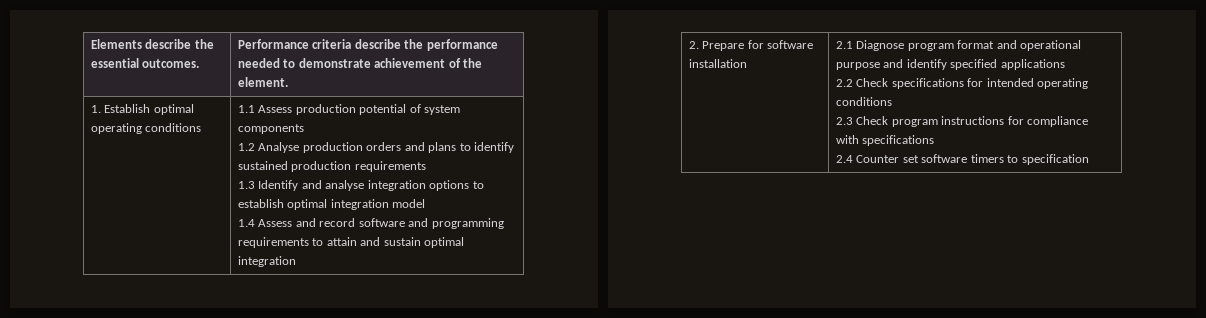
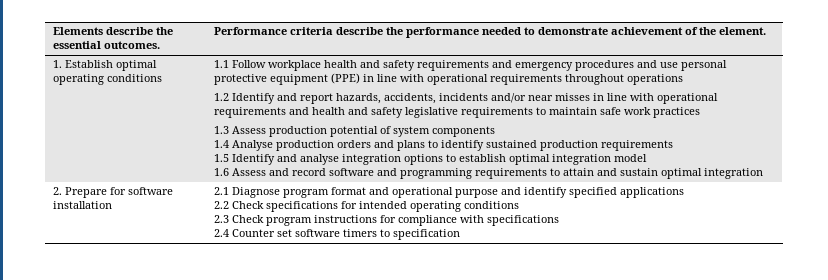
- 1.1 Assess production potential of system components
+ 1.1 Follow workplace health and safety requirements and emergency procedures and use personal protective equipment (PPE) in line with operational requirements throughout operations
+ 1.2 Identify and report hazards, accidents, incidents and/or near misses in line with operational requirements and health and safety legislative requirements to maintain safe work practices
+ 1.3 Assess production potential of system components
- 1.2 Analyse production orders and plans to identify sustained production requirements
+ 1.4 Analyse production orders and plans to identify sustained production requirements
- 1.3 Identify and analyse integration options to establish optimal integration model
+ 1.5 Identify and analyse integration options to establish optimal integration model
- 1.4 Assess and record software and programming requirements to attain and sustain optimal integration
+ 1.6 Assess and record software and programming requirements to attain and sustain optimal integration

